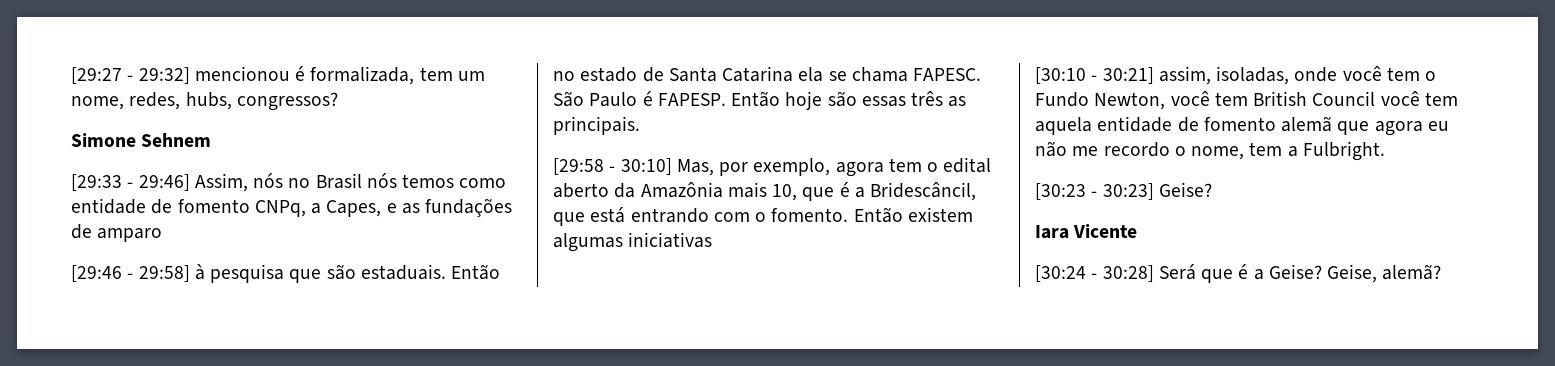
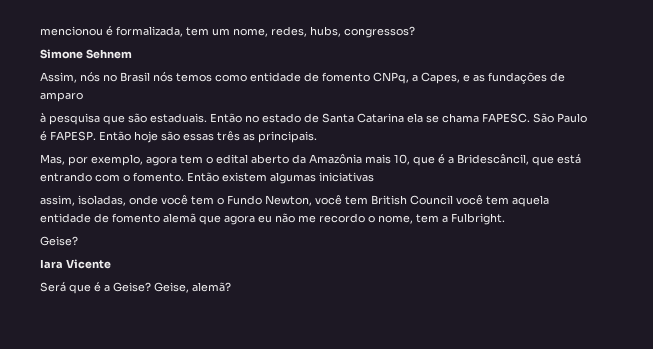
- [29:27 - 29:32] mencionou é formalizada, tem um nome, redes, hubs, congressos?
+ mencionou é formalizada, tem um nome, redes, hubs, congressos?
- [29:33 - 29:46] Assim, nós no Brasil nós temos como entidade de fomento CNPq, a Capes, e as fundações de amparo
+ Assim, nós no Brasil nós temos como entidade de fomento CNPq, a Capes, e as fundações de amparo
- [29:46 - 29:58] à pesquisa que são estaduais.
+ à pesquisa que são estaduais.
- [29:58 - 30:10] Mas, por exemplo, agora tem o edital aberto da Amazônia mais 10, que é a Bridescâncil, que está entrando com o fomento.
+ Mas, por exemplo, agora tem o edital aberto da Amazônia mais 10, que é a Bridescâncil, que está entrando com o fomento.
- [30:10 - 30:21] assim, isoladas, onde você tem o Fundo Newton, você tem British Council você tem aquela entidade de fomento alemã que agora eu não me recordo o nome, tem a Fulbright.
- [30:23 - 30:23] Geise?
+ assim, isoladas, onde você tem o Fundo Newton, você tem British Council você tem aquela entidade de fomento alemã que agora eu não me recordo o nome, tem a Fulbright.
+ Geise?
- [30:24 - 30:28] Será que é a Geise?
+ Será que é a Geise?

